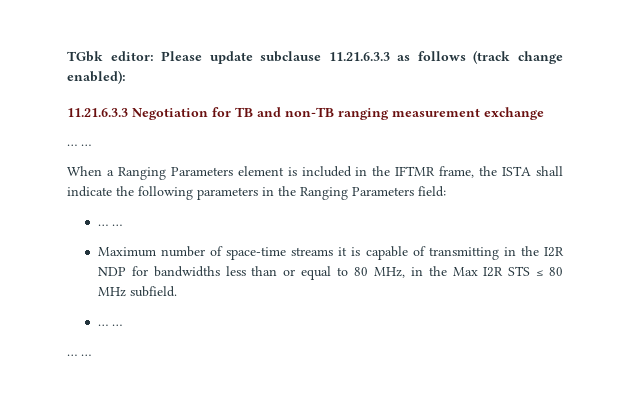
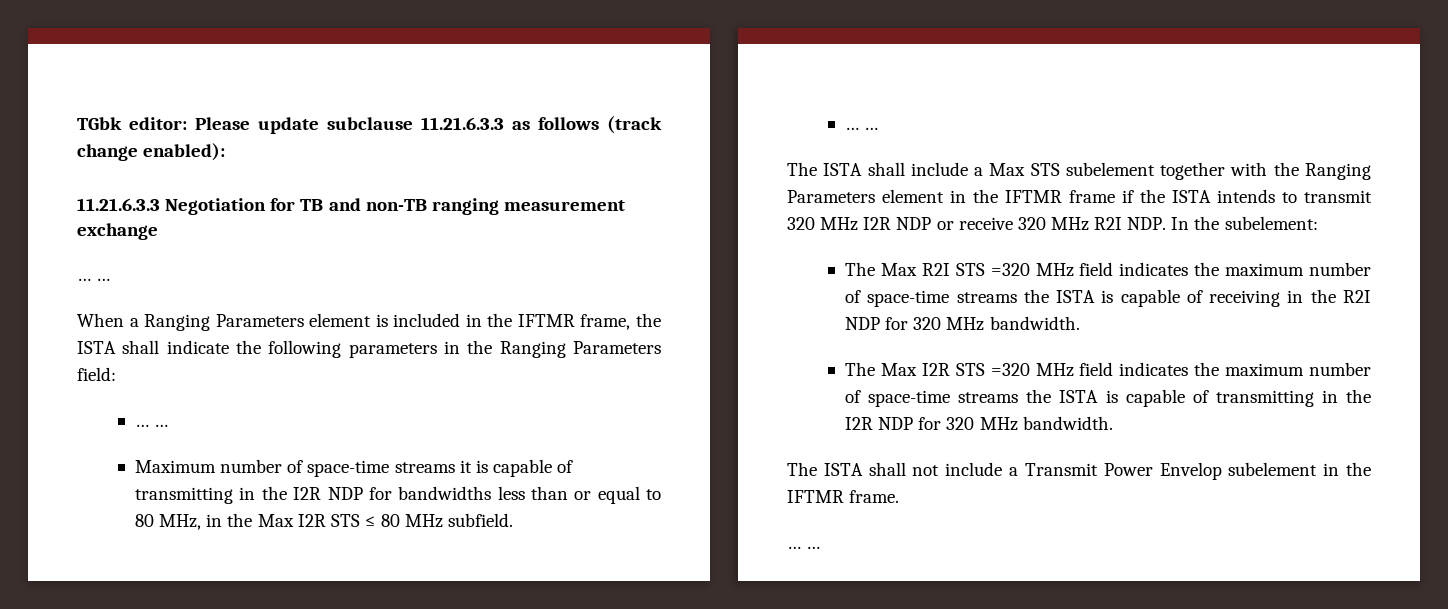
+ The ISTA shall include a Max STS subelement together with the Ranging Parameters element in the IFTMR frame if the ISTA intends to transmit 320 MHz I2R NDP or receive 320 MHz R2I NDP. In the subelement:
+ The Max R2I STS =320 MHz field indicates the maximum number of space-time streams the ISTA is capable of receiving in the R2I NDP for 320 MHz bandwidth.
+ The Max I2R STS =320 MHz field indicates the maximum number of space-time streams the ISTA is capable of transmitting in the I2R NDP for 320 MHz bandwidth.
+ The ISTA shall not include a Transmit Power Envelop subelement in the IFTMR frame.

